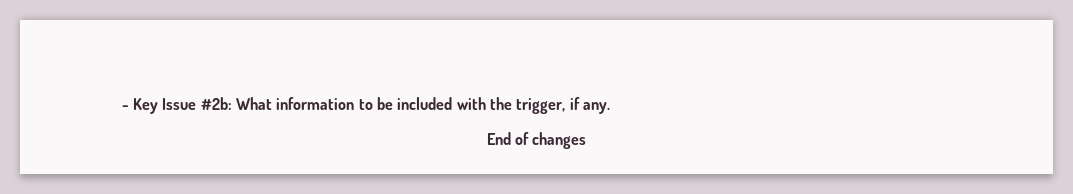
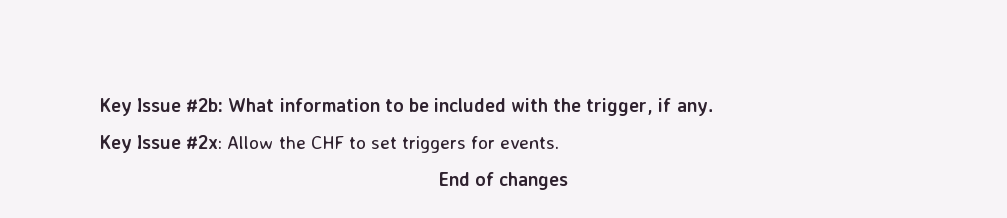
- - Key Issue #2b: What information to be included with the trigger, if any.
+ Key Issue #2b: What information to be included with the trigger, if any.
+ Key Issue #2x: Allow the CHF to set triggers for events.

